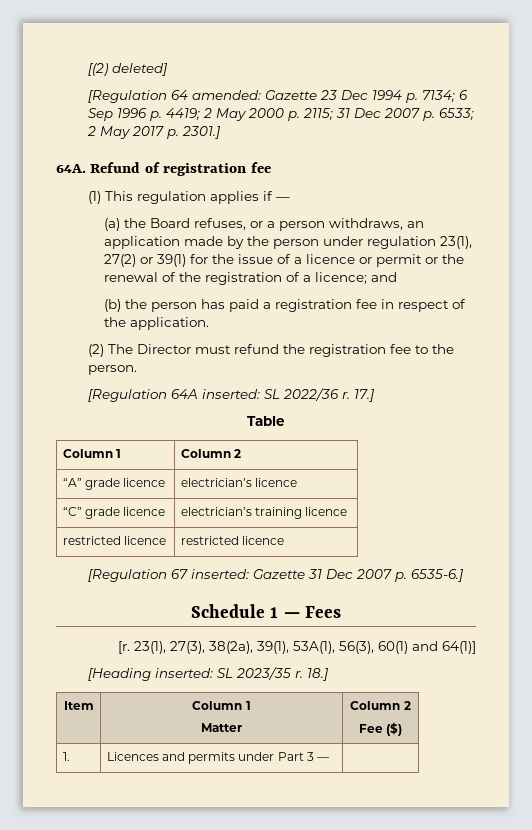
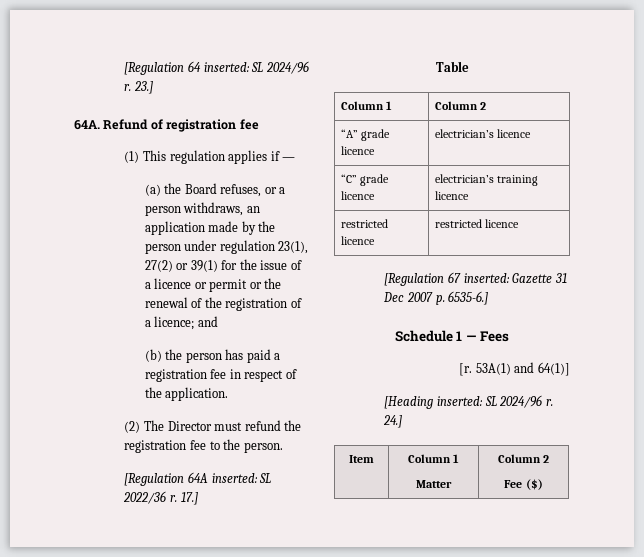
- [(2) deleted]
- [Regulation 64 amended: Gazette 23 Dec 1994 p. 7134; 6 Sep 1996 p. 4419; 2 May 2000 p. 2115; 31 Dec 2007 p. 6533; 2 May 2017 p. 2301.]
+ [Regulation 64 inserted: SL 2024/96 r. 23.]
- 23(1), 27(3), 38(2a), 39(1), 53A(1), 56(3), 60(1) and 64(1)]
+ 53A(1) and 64(1)]
- [Heading inserted: SL 2023/35 r. 18.]
+ [Heading inserted: SL 2024/96 r. 24.]
- 1. | Licences and permits under Part 3 — |

